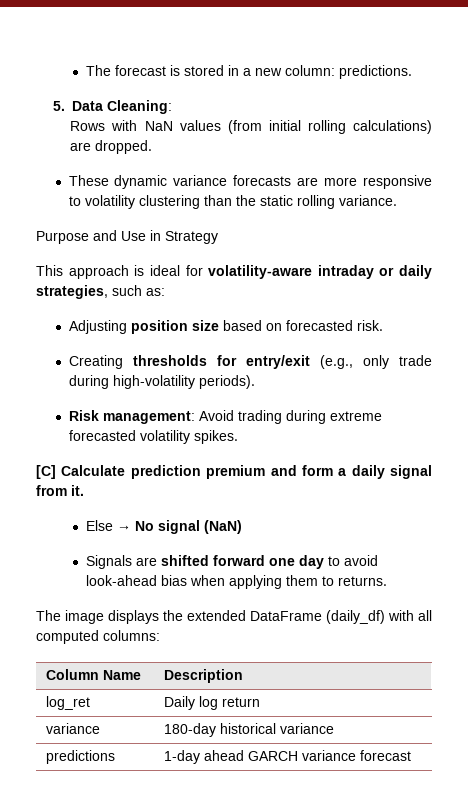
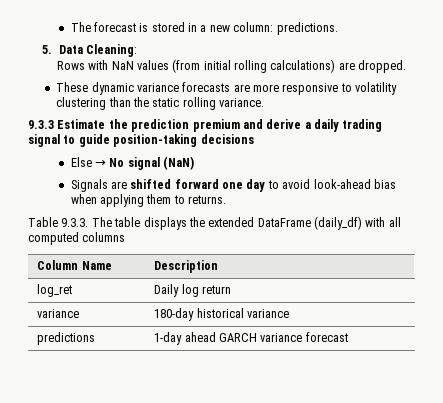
- Purpose and Use in Strategy
- This approach is ideal for volatility-aware intraday or daily strategies, such as:
- Adjusting position size based on forecasted risk.
- Creating thresholds for entry/exit (e.g., only trade during high-volatility periods).
- Risk management: Avoid trading during extreme forecasted volatility spikes.
- [C] Calculate prediction premium and form a daily signal from it.
+ 9.3.3 Estimate the prediction premium and derive a daily trading signal to guide position-taking decisions
- The image displays the extended DataFrame (daily_df) with all computed columns:
+ Table 9.3.3. The table displays the extended DataFrame (daily_df) with all computed columns

